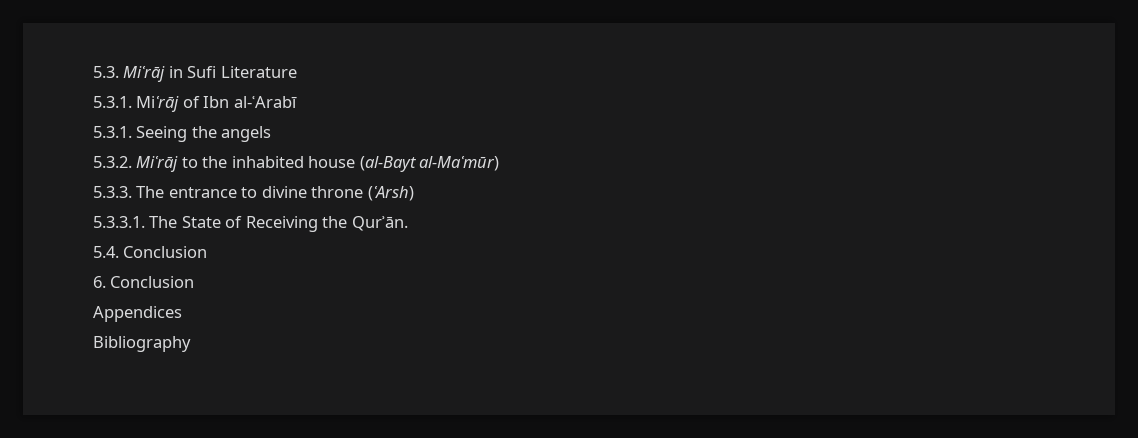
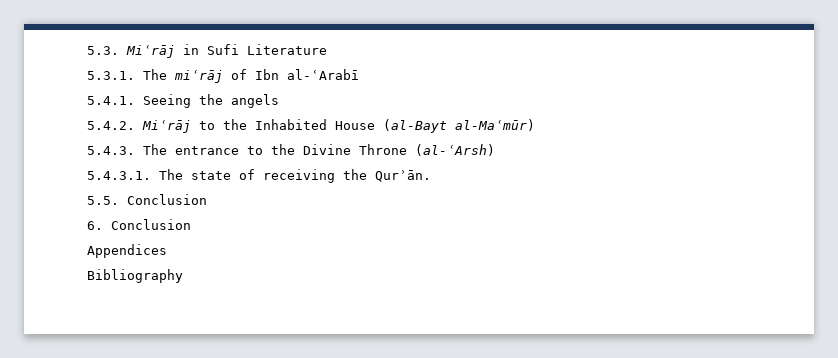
- 5.3.1. Miʿrāj of Ibn al-ʿArabī
+ 5.3.1. The miʿrāj of Ibn al-ʿArabī
- 5.3.1. Seeing the angels
+ 5.4.1. Seeing the angels
- 5.3.2. Miʿrāj to the inhabited house (al-Bayt al-Maʿmūr)
+ 5.4.2. Miʿrāj to the Inhabited House (al-Bayt al-Maʿmūr)
- 5.3.3. The entrance to divine throne (ʿArsh)
- 5.3.3.1. The State of Receiving the Qurʾān.
+ 5.4.3. The entrance to the Divine Throne (al-ʿArsh)
+ 5.4.3.1. The state of receiving the Qurʾān.
- 5.4. Conclusion
+ 5.5. Conclusion

